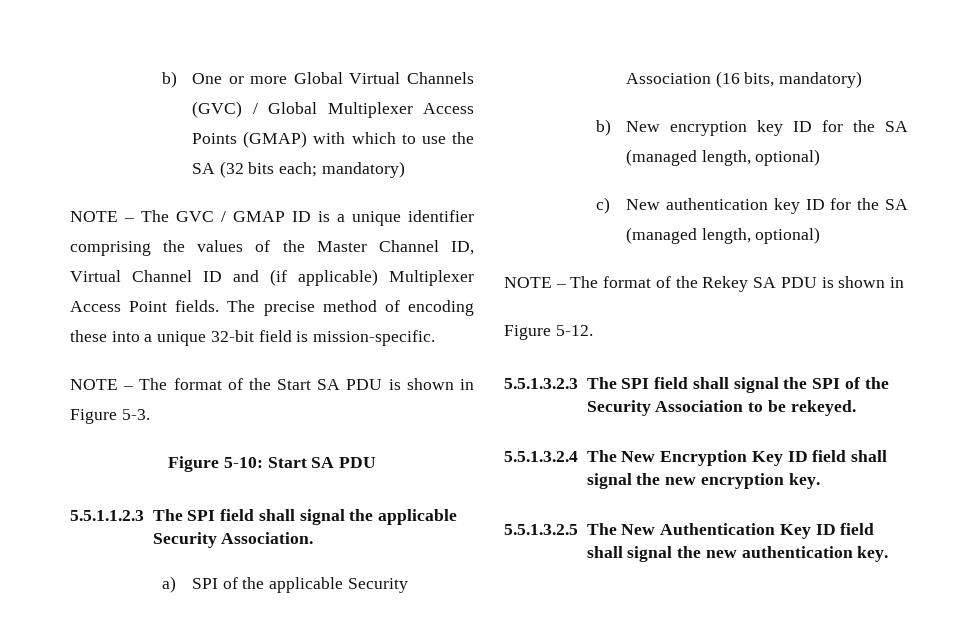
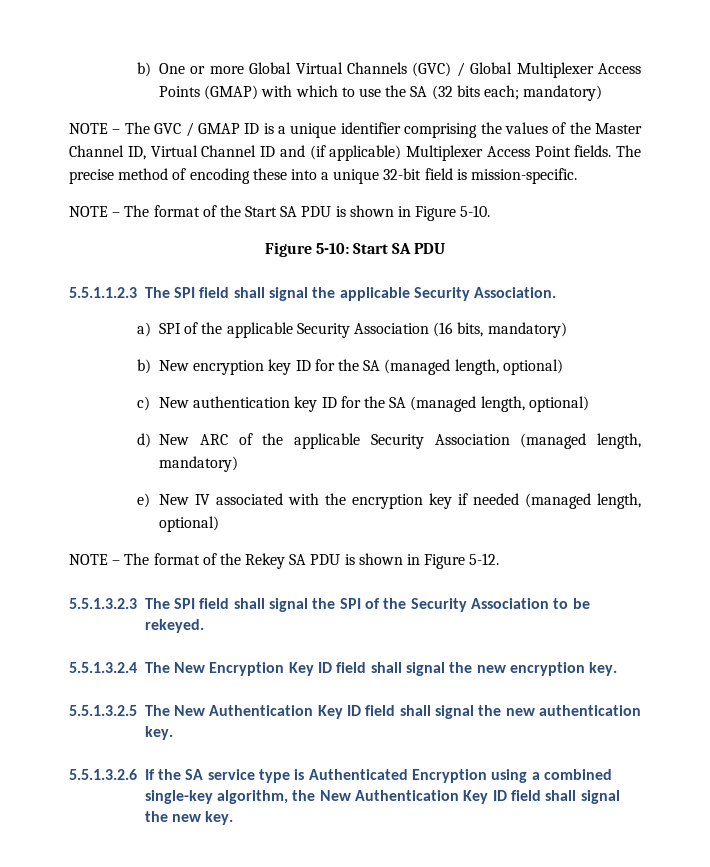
- NOTE – The format of the Start SA PDU is shown in Figure 5-3.
+ NOTE – The format of the Start SA PDU is shown in Figure 5-10.
+ d) New ARC of the applicable Security Association (managed length, mandatory)
+ e) New IV associated with the encryption key if needed (managed length, optional)
- NOTE – The format of the Rekey SA PDU is shown in
- Figure 5-12.
+ NOTE – The format of the Rekey SA PDU is shown in Figure 5-12.
+ 5.5.1.3.2.6 If the SA service type is Authenticated Encryption using a combined single-key algorithm, the New Authentication Key ID field shall signal the new key.

